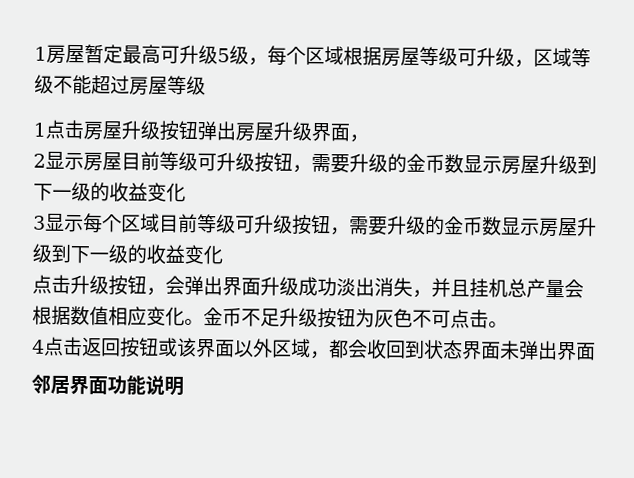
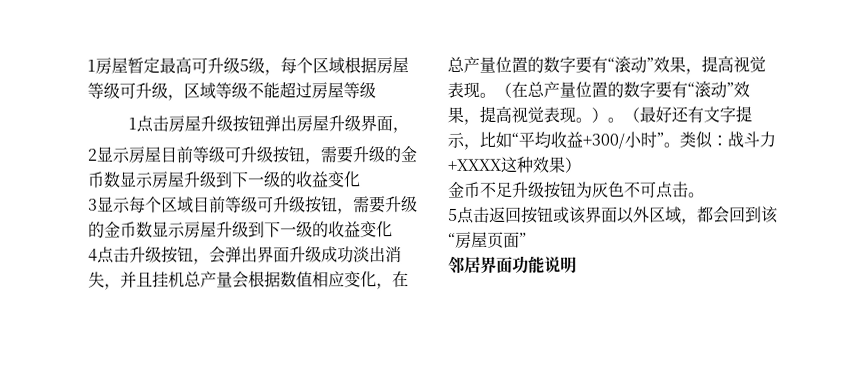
- 点击升级按钮，会弹出界面升级成功淡出消失，并且挂机总产量会根据数值相应变化。金币不足升级按钮为灰色不可点击。
+ 4点击升级按钮，会弹出界面升级成功淡出消失，并且挂机总产量会根据数值相应变化，在总产量位置的数字要有“滚动”效果，提高视觉表现。（在总产量位置的数字要有“滚动”效果，提高视觉表现。）。（最好还有文字提示，比如“平均收益+300/小时”。类似：战斗力+XXXX这种效果）
+ 金币不足升级按钮为灰色不可点击。
- 4点击返回按钮或该界面以外区域，都会收回到状态界面未弹出界面
+ 5点击返回按钮或该界面以外区域，都会回到该“房屋页面”

